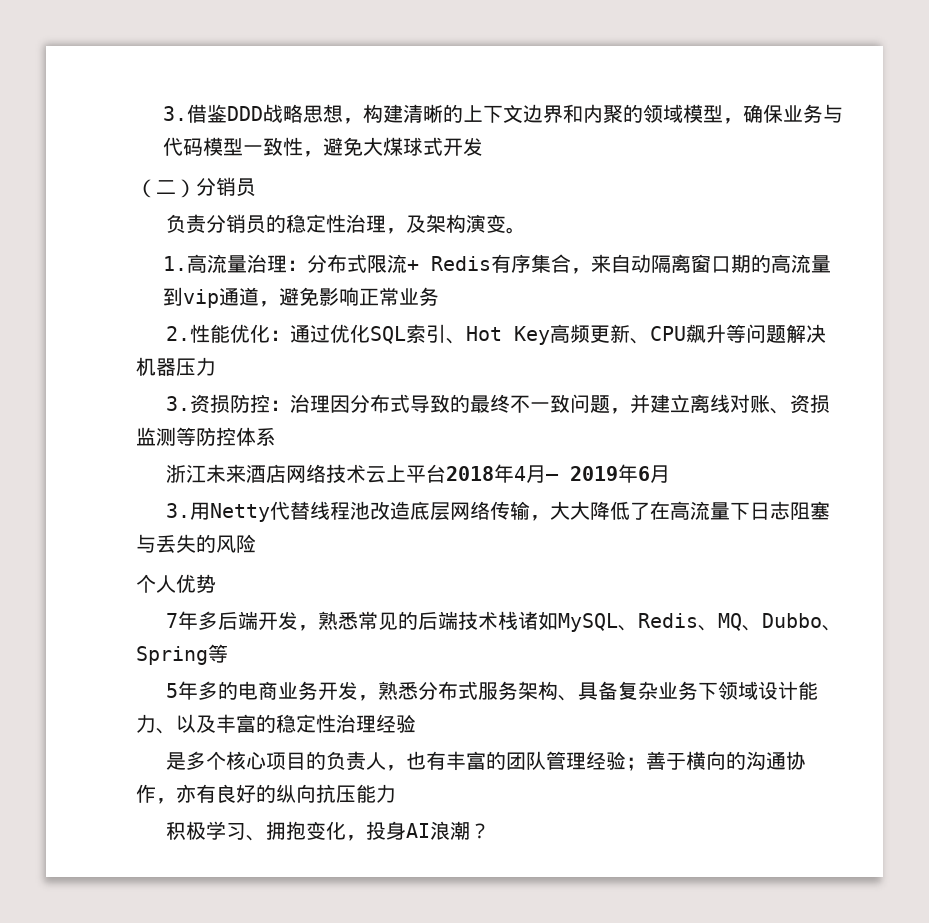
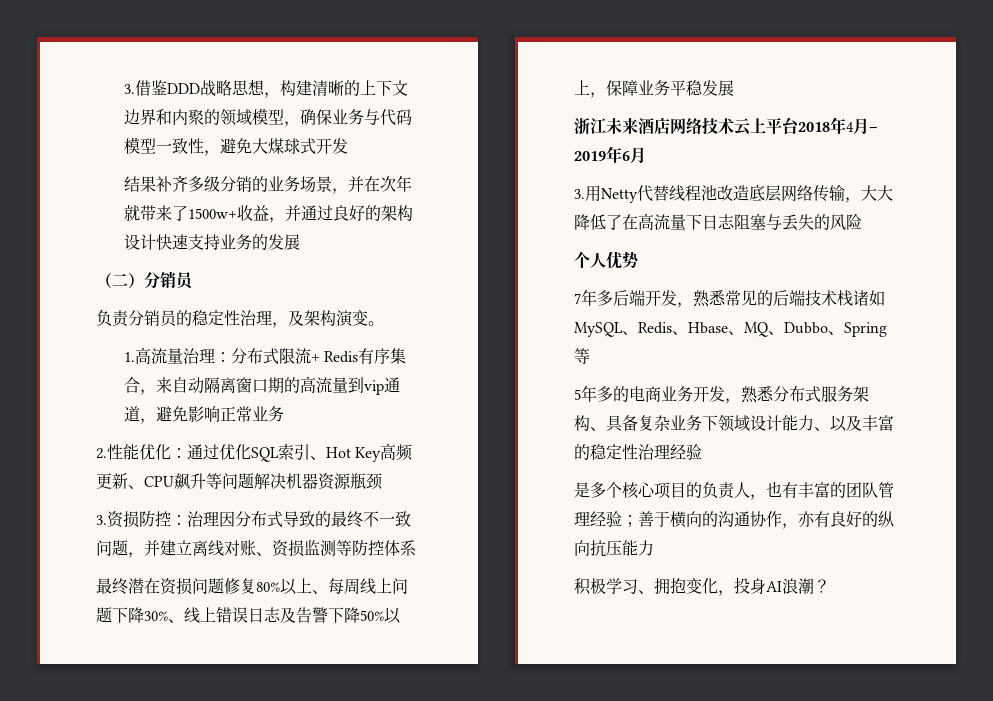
+ 结果补齐多级分销的业务场景，并在次年就带来了1500w+收益，并通过良好的架构设计快速支持业务的发展
- 2.性能优化：通过优化SQL索引、Hot Key高频更新、CPU飙升等问题解决机器压力
+ 2.性能优化：通过优化SQL索引、Hot Key高频更新、CPU飙升等问题解决机器资源瓶颈
+ 最终潜在资损问题修复80%以上、每周线上问题下降30%、线上错误日志及告警下降50%以上，保障业务平稳发展
- 7年多后端开发，熟悉常见的后端技术栈诸如MySQL、Redis、MQ、Dubbo、Spring等
+ 7年多后端开发，熟悉常见的后端技术栈诸如MySQL、Redis、Hbase、MQ、Dubbo、Spring等

